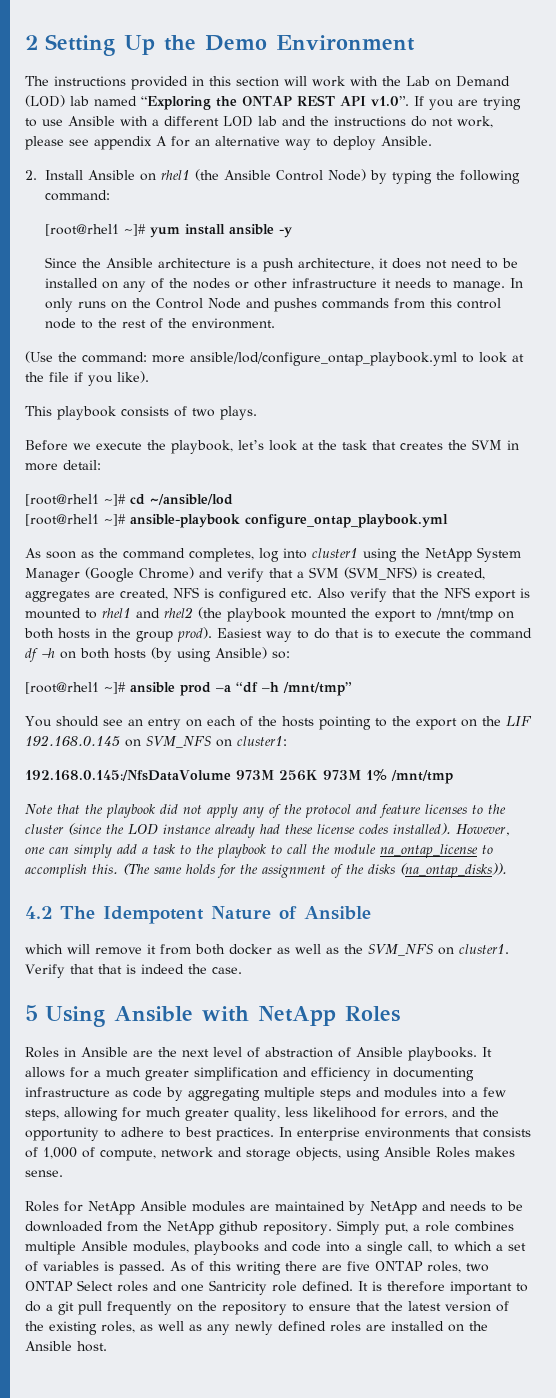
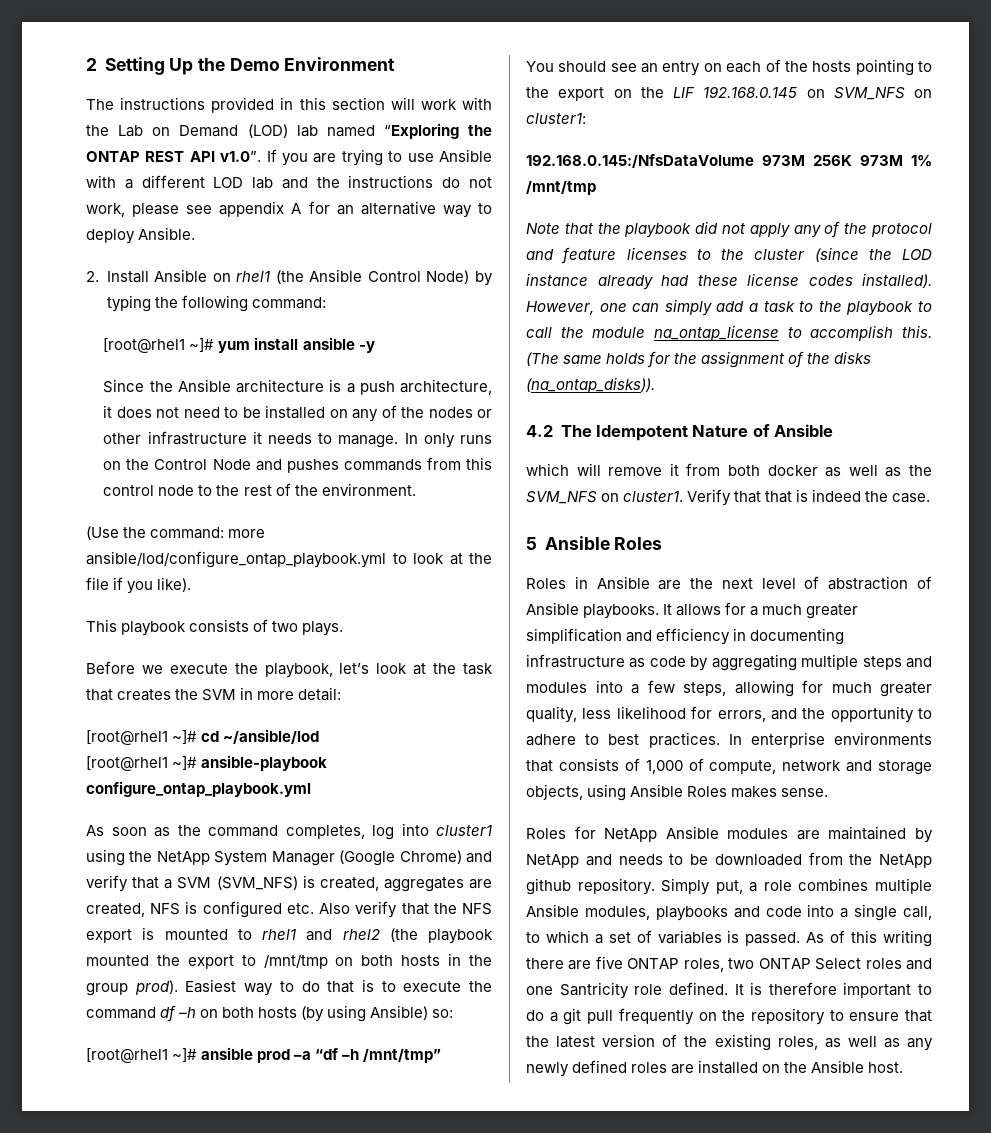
- 5 Using Ansible with NetApp Roles
+ 5 Ansible Roles

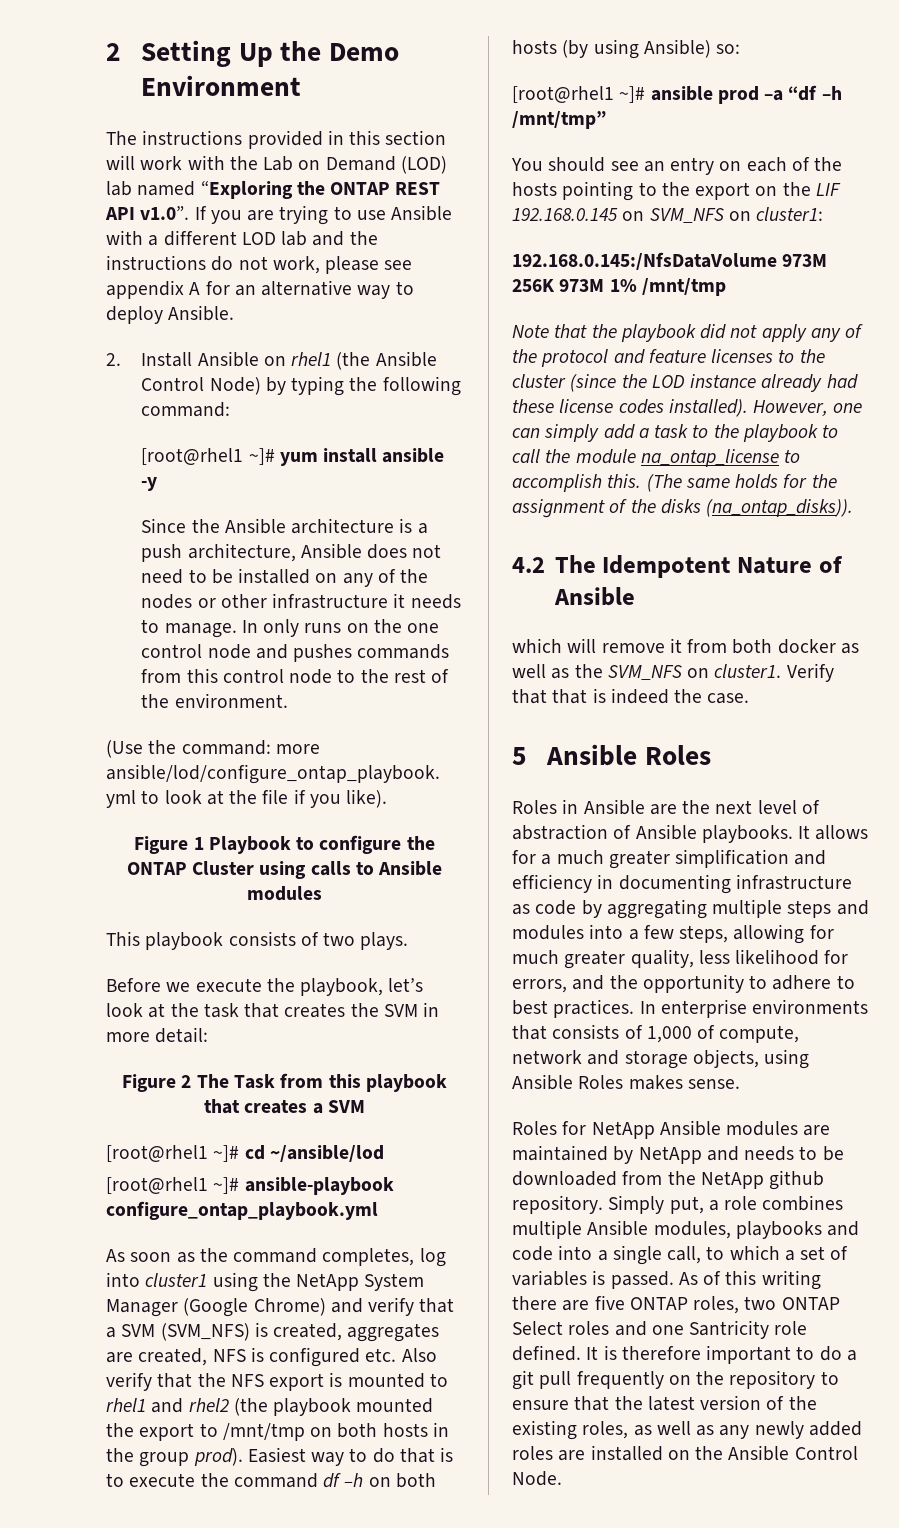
- Since the Ansible architecture is a push architecture, it does not need to be installed on any of the nodes or other infrastructure it needs to manage.
+ Since the Ansible architecture is a push architecture, Ansible does not need to be installed on any of the nodes or other infrastructure it needs to manage.
- In only runs on the Control Node and pushes commands from this control node to the rest of the environment.
+ In only runs on the one control node and pushes commands from this control node to the rest of the environment.
+ Figure 1 Playbook to configure the ONTAP Cluster using calls to Ansible modules
+ Figure 2 The Task from this playbook that creates a SVM
- It is therefore important to do a git pull frequently on the repository to ensure that the latest version of the existing roles, as well as any newly defined roles are installed on the Ansible host.
+ It is therefore important to do a git pull frequently on the repository to ensure that the latest version of the existing roles, as well as any newly added roles are installed on the Ansible Control Node.

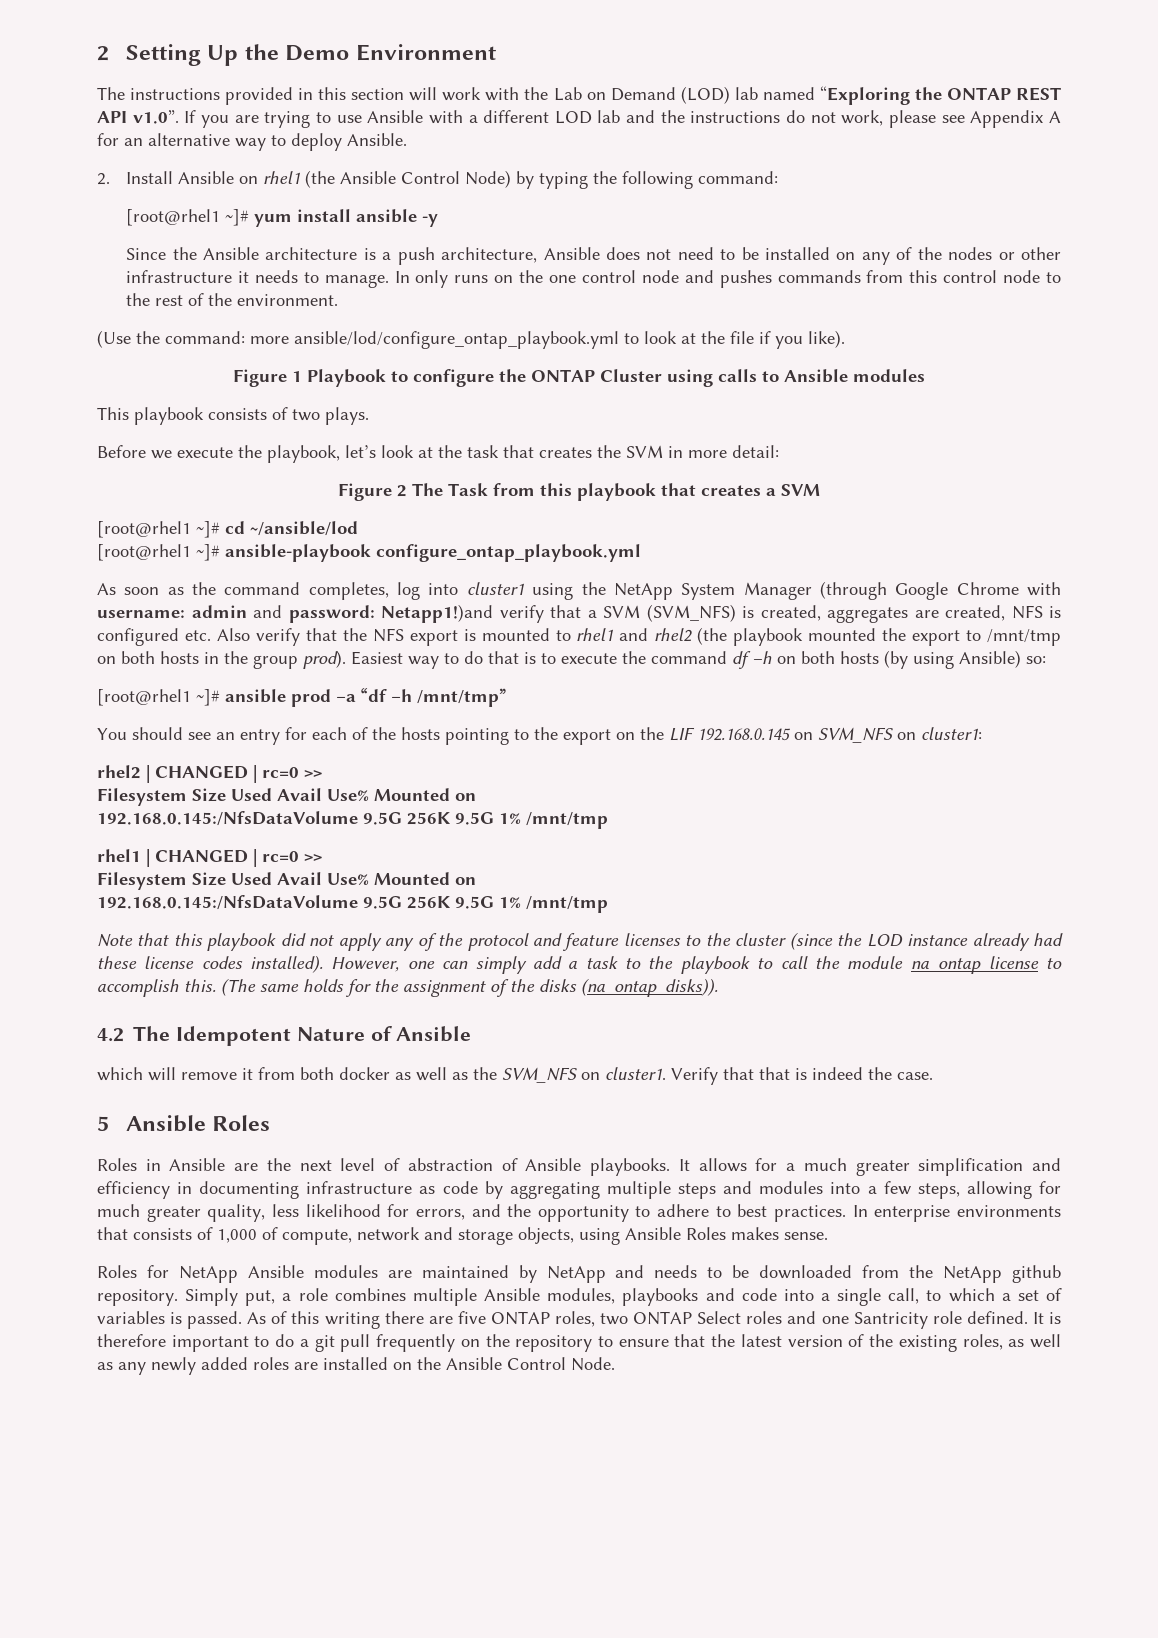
- The instructions provided in this section will work with the Lab on Demand (LOD) lab named “Exploring the ONTAP REST API v1.0”. If you are trying to use Ansible with a different LOD lab and the instructions do not work, please see appendix A for an alternative way to deploy Ansible.
+ The instructions provided in this section will work with the Lab on Demand (LOD) lab named “Exploring the ONTAP REST API v1.0”. If you are trying to use Ansible with a different LOD lab and the instructions do not work, please see Appendix A for an alternative way to deploy Ansible.
- As soon as the command completes, log into cluster1 using the NetApp System Manager (Google Chrome) and verify that a SVM (SVM_NFS) is created, aggregates are created, NFS is configured etc. Also verify that the NFS export is mounted to rhel1 and rhel2 (the playbook mounted the export to /mnt/tmp on both hosts in the group prod).
+ As soon as the command completes, log into cluster1 using the NetApp System Manager (through Google Chrome with username: admin and password: Netapp1!)and verify that a SVM (SVM_NFS) is created, aggregates are created, NFS is configured etc. Also verify that the NFS export is mounted to rhel1 and rhel2 (the playbook mounted the export to /mnt/tmp on both hosts in the group prod).
- You should see an entry on each of the hosts pointing to the export on the LIF 192.168.0.145 on SVM_NFS on cluster1:
+ You should see an entry for each of the hosts pointing to the export on the LIF 192.168.0.145 on SVM_NFS on cluster1:
- 192.168.0.145:/NfsDataVolume 973M 256K 973M 1% /mnt/tmp
+ rhel2 | CHANGED | rc=0 >>
+ Filesystem Size Used Avail Use% Mounted on
+ 192.168.0.145:/NfsDataVolume 9.5G 256K 9.5G 1% /mnt/tmp
+ rhel1 | CHANGED | rc=0 >>
+ Filesystem Size Used Avail Use% Mounted on
+ 192.168.0.145:/NfsDataVolume 9.5G 256K 9.5G 1% /mnt/tmp
- Note that the playbook did not apply any of the protocol and feature licenses to the cluster (since the LOD instance already had these license codes installed).
+ Note that this playbook did not apply any of the protocol and feature licenses to the cluster (since the LOD instance already had these license codes installed).

